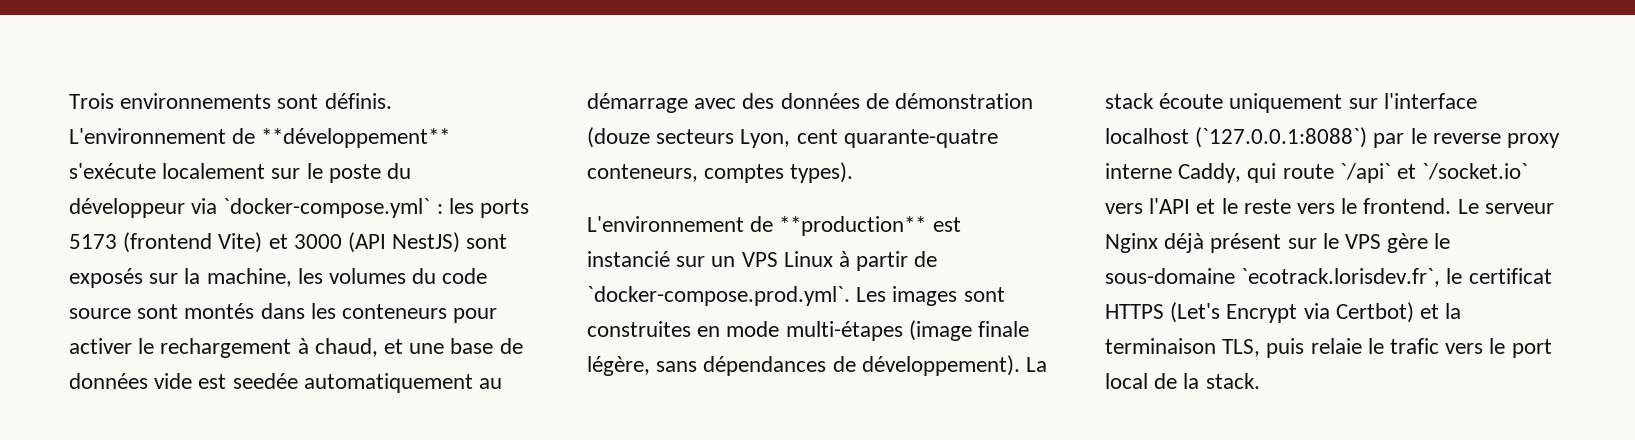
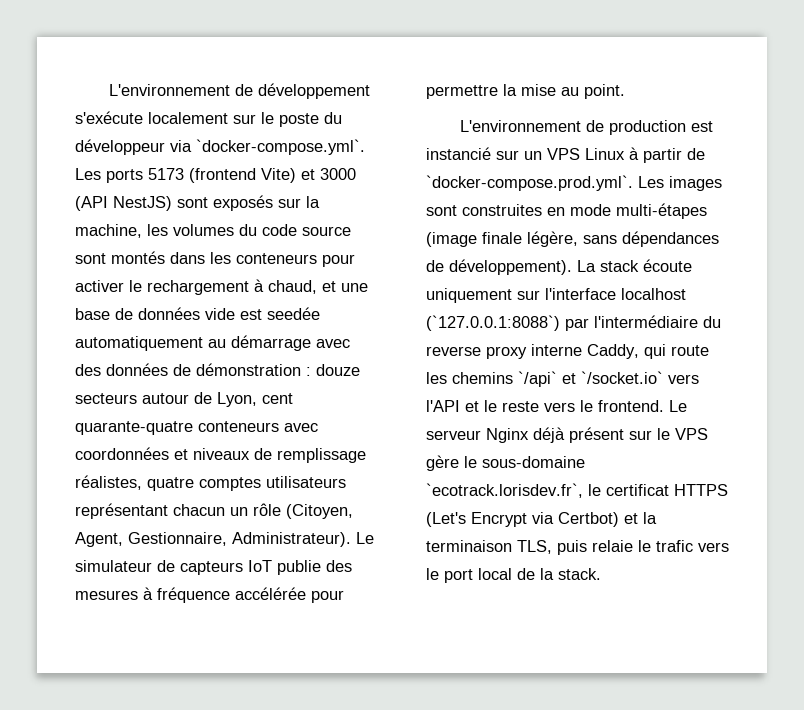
- Trois environnements sont définis. L'environnement de **développement** s'exécute localement sur le poste du développeur via `docker-compose.yml` : les ports 5173 (frontend Vite) et 3000 (API NestJS) sont exposés sur la machine, les volumes du code source sont montés dans les conteneurs pour activer le rechargement à chaud, et une base de données vide est seedée automatiquement au démarrage avec des données de démonstration (douze secteurs Lyon, cent quarante-quatre conteneurs, comptes types).
- L'environnement de **production** est instancié sur un VPS Linux à partir de `docker-compose.prod.yml`. Les images sont construites en mode multi-étapes (image finale légère, sans dépendances de développement).
+ L'environnement de développement s'exécute localement sur le poste du développeur via `docker-compose.yml`. Les ports 5173 (frontend Vite) et 3000 (API NestJS) sont exposés sur la machine, les volumes du code source sont montés dans les conteneurs pour activer le rechargement à chaud, et une base de données vide est seedée automatiquement au démarrage avec des données de démonstration : douze secteurs autour de Lyon, cent quarante-quatre conteneurs avec coordonnées et niveaux de remplissage réalistes, quatre comptes utilisateurs représentant chacun un rôle (Citoyen, Agent, Gestionnaire, Administrateur). Le simulateur de capteurs IoT publie des mesures à fréquence accélérée pour permettre la mise au point.
+ L'environnement de production est instancié sur un VPS Linux à partir de `docker-compose.prod.yml`. Les images sont construites en mode multi-étapes (image finale légère, sans dépendances de développement).
- La stack écoute uniquement sur l'interface localhost (`127.0.0.1:8088`) par le reverse proxy interne Caddy, qui route `/api` et `/socket.io` vers l'API et le reste vers le frontend.
+ La stack écoute uniquement sur l'interface localhost (`127.0.0.1:8088`) par l'intermédiaire du reverse proxy interne Caddy, qui route les chemins `/api` et `/socket.io` vers l'API et le reste vers le frontend.

